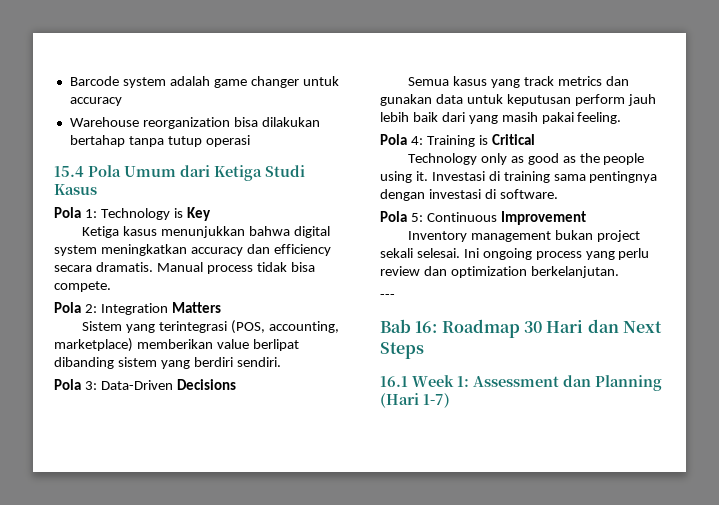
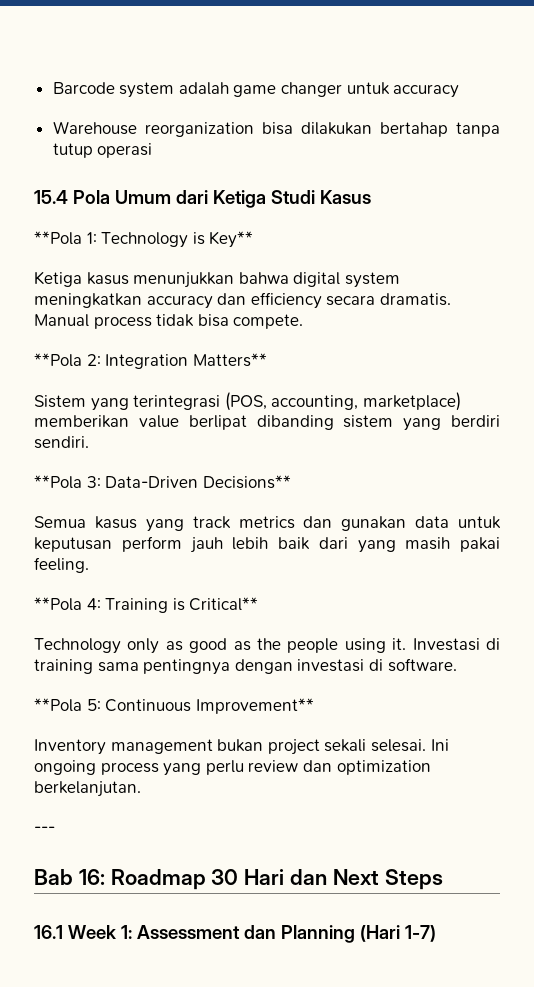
- Pola 1: Technology is Key
+ **Pola 1: Technology is Key**
- Pola 2: Integration Matters
+ **Pola 2: Integration Matters**
- Pola 3: Data-Driven Decisions
+ **Pola 3: Data-Driven Decisions**
- Pola 4: Training is Critical
+ **Pola 4: Training is Critical**
- Pola 5: Continuous Improvement
+ **Pola 5: Continuous Improvement**

